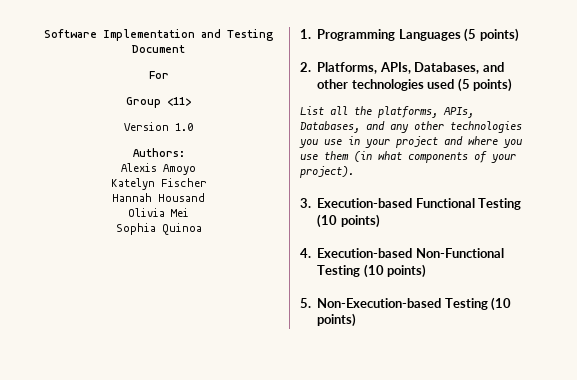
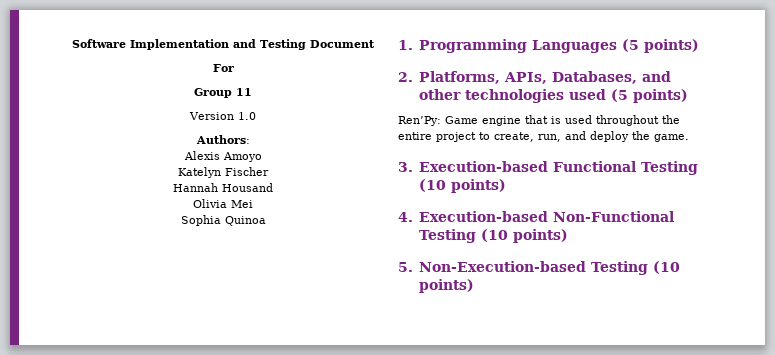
- Group <11>
+ Group 11
- List all the platforms, APIs, Databases, and any other technologies you use in your project and where you use them (in what components of your project).
+ Ren’Py: Game engine that is used throughout the entire project to create, run, and deploy the game.

